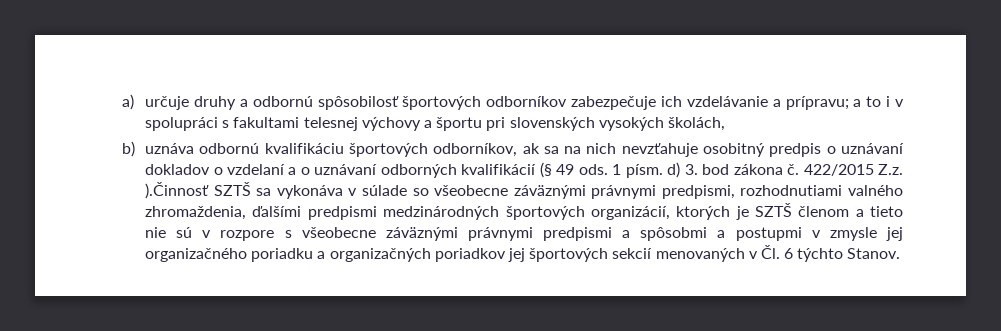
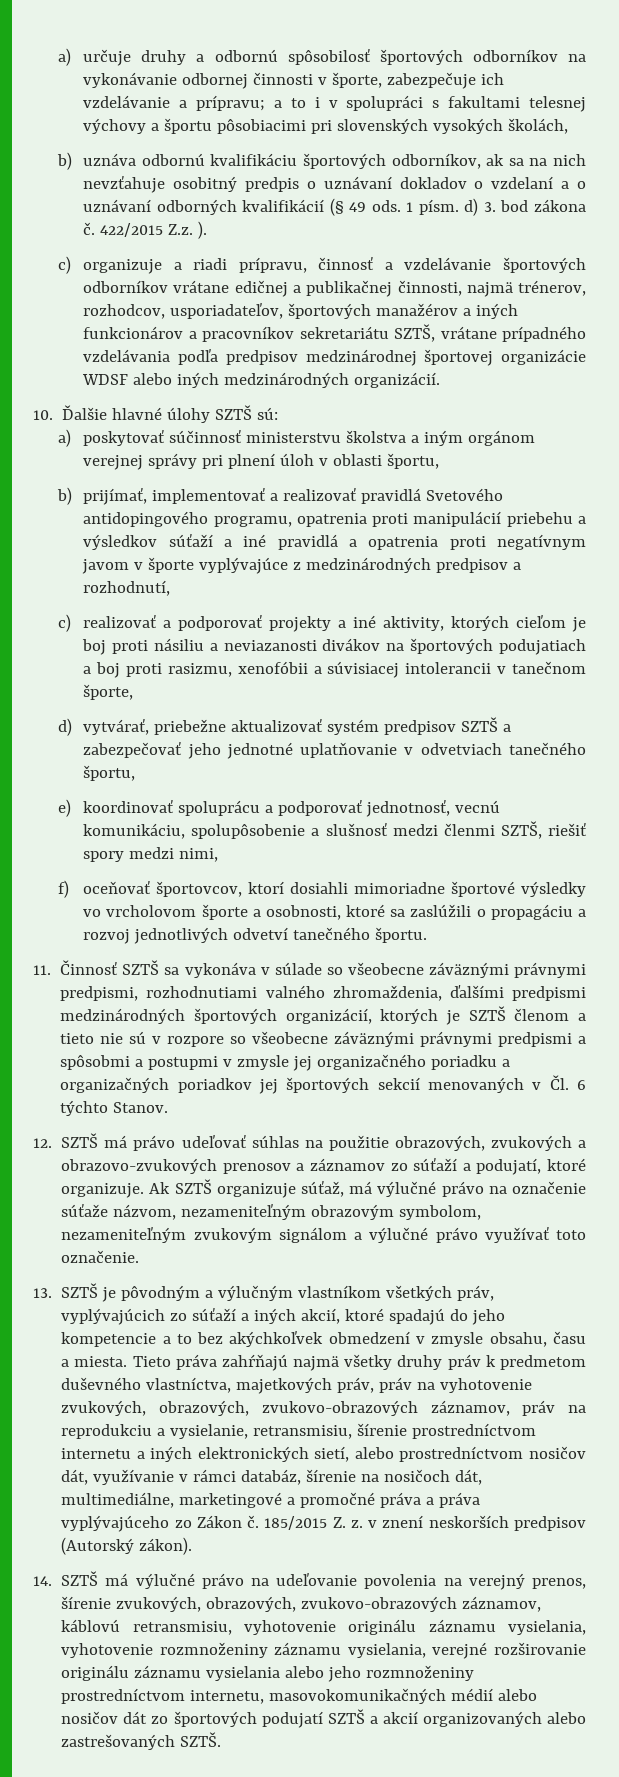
- a) určuje druhy a odbornú spôsobilosť športových odborníkov zabezpečuje ich vzdelávanie a prípravu; a to i v spolupráci s fakultami telesnej výchovy a športu pri slovenských vysokých školách,
+ a) určuje druhy a odbornú spôsobilosť športových odborníkov na vykonávanie odbornej činnosti v športe, zabezpečuje ich vzdelávanie a prípravu; a to i v spolupráci s fakultami telesnej výchovy a športu pôsobiacimi pri slovenských vysokých školách,
- 422/2015 Z.z. ).Činnosť SZTŠ sa vykonáva v súlade so všeobecne záväznými právnymi predpismi, rozhodnutiami valného zhromaždenia, ďalšími predpismi medzinárodných športových organizácií, ktorých je SZTŠ členom a tieto nie sú v rozpore s všeobecne záväznými právnymi predpismi a spôsobmi a postupmi v zmysle jej organizačného poriadku a organizačných poriadkov jej športových sekcií menovaných v Čl. 6 týchto Stanov.
+ 422/2015 Z.z. ).
+ c) organizuje a riadi prípravu, činnosť a vzdelávanie športových odborníkov vrátane edičnej a publikačnej činnosti, najmä trénerov, rozhodcov, usporiadateľov, športových manažérov a iných funkcionárov a pracovníkov sekretariátu SZTŠ, vrátane prípadného vzdelávania podľa predpisov medzinárodnej športovej organizácie WDSF alebo iných medzinárodných organizácií.
+ 10. Ďalšie hlavné úlohy SZTŠ sú:
+ a) poskytovať súčinnosť ministerstvu školstva a iným orgánom verejnej správy pri plnení úloh v oblasti športu,
+ b) prijímať, implementovať a realizovať pravidlá Svetového antidopingového programu, opatrenia proti manipulácií priebehu a výsledkov súťaží a iné pravidlá a opatrenia proti negatívnym javom v športe vyplývajúce z medzinárodných predpisov a rozhodnutí,
+ c) realizovať a podporovať projekty a iné aktivity, ktorých cieľom je boj proti násiliu a neviazanosti divákov na športových podujatiach a boj proti rasizmu, xenofóbii a súvisiacej intolerancii v tanečnom športe,
+ d) vytvárať, priebežne aktualizovať systém predpisov SZTŠ a zabezpečovať jeho jednotné uplatňovanie v odvetviach tanečného športu,
+ e) koordinovať spoluprácu a podporovať jednotnosť, vecnú komunikáciu, spolupôsobenie a slušnosť medzi členmi SZTŠ, riešiť spory medzi nimi,
+ f) oceňovať športovcov, ktorí dosiahli mimoriadne športové výsledky vo vrcholovom športe a osobnosti, ktoré sa zaslúžili o propagáciu a rozvoj jednotlivých odvetví tanečného športu.
+ 11. Činnosť SZTŠ sa vykonáva v súlade so všeobecne záväznými právnymi predpismi, rozhodnutiami valného zhromaždenia, ďalšími predpismi medzinárodných športových organizácií, ktorých je SZTŠ členom a tieto nie sú v rozpore so všeobecne záväznými právnymi predpismi a spôsobmi a postupmi v zmysle jej organizačného poriadku a organizačných poriadkov jej športových sekcií menovaných v Čl. 6 týchto Stanov.
+ 12. SZTŠ má právo udeľovať súhlas na použitie obrazových, zvukových a obrazovo-zvukových prenosov a záznamov zo súťaží a podujatí, ktoré organizuje. Ak SZTŠ organizuje súťaž, má výlučné právo na označenie súťaže názvom, nezameniteľným obrazovým symbolom, nezameniteľným zvukovým signálom a výlučné právo využívať toto označenie.
+ 13. SZTŠ je pôvodným a výlučným vlastníkom všetkých práv, vyplývajúcich zo súťaží a iných akcií, ktoré spadajú do jeho kompetencie a to bez akýchkoľvek obmedzení v zmysle obsahu, času a miesta. Tieto práva zahŕňajú najmä všetky druhy práv k predmetom duševného vlastníctva, majetkových práv, práv na vyhotovenie zvukových, obrazových, zvukovo-obrazových záznamov, práv na reprodukciu a vysielanie, retransmisiu, šírenie prostredníctvom internetu a iných elektronických sietí, alebo prostredníctvom nosičov dát, využívanie v rámci databáz, šírenie na nosičoch dát, multimediálne, marketingové a promočné práva a práva vyplývajúceho zo Zákon č. 185/2015 Z. z. v znení neskorších predpisov (Autorský zákon).
+ 14. SZTŠ má výlučné právo na udeľovanie povolenia na verejný prenos, šírenie zvukových, obrazových, zvukovo-obrazových záznamov, káblovú retransmisiu, vyhotovenie originálu záznamu vysielania, vyhotovenie rozmnoženiny záznamu vysielania, verejné rozširovanie originálu záznamu vysielania alebo jeho rozmnoženiny prostredníctvom internetu, masovokomunikačných médií alebo nosičov dát zo športových podujatí SZTŠ a akcií organizovaných alebo zastrešovaných SZTŠ.

